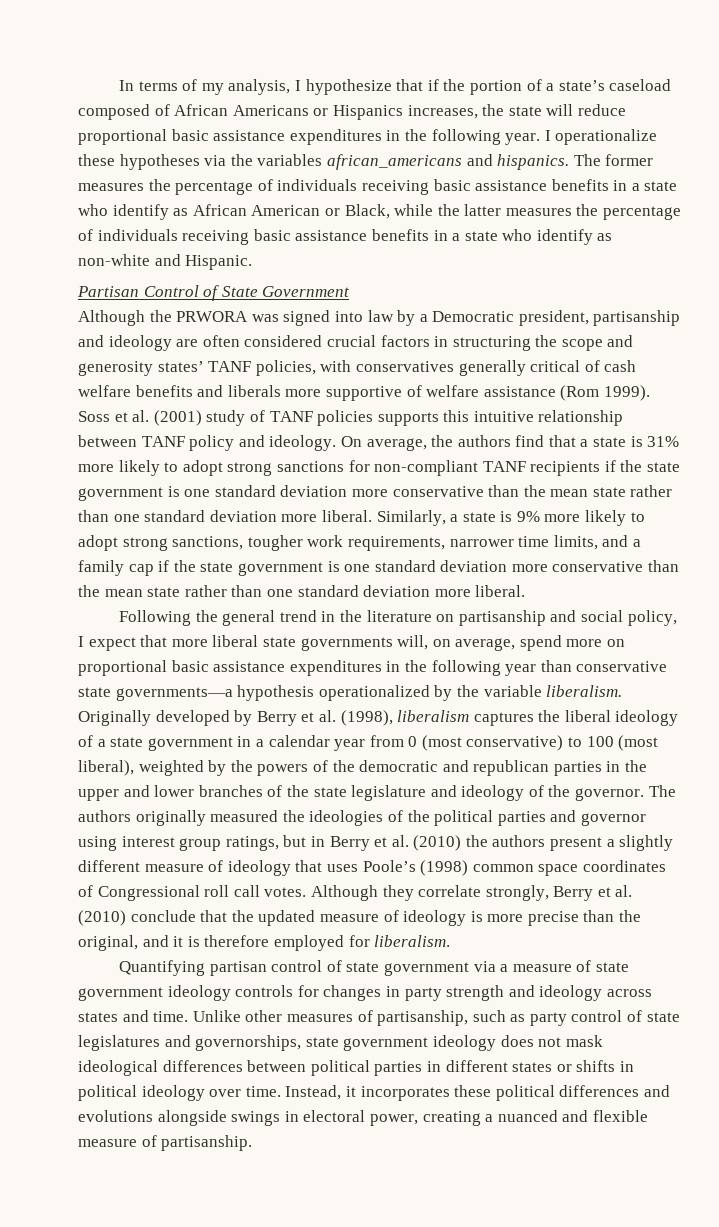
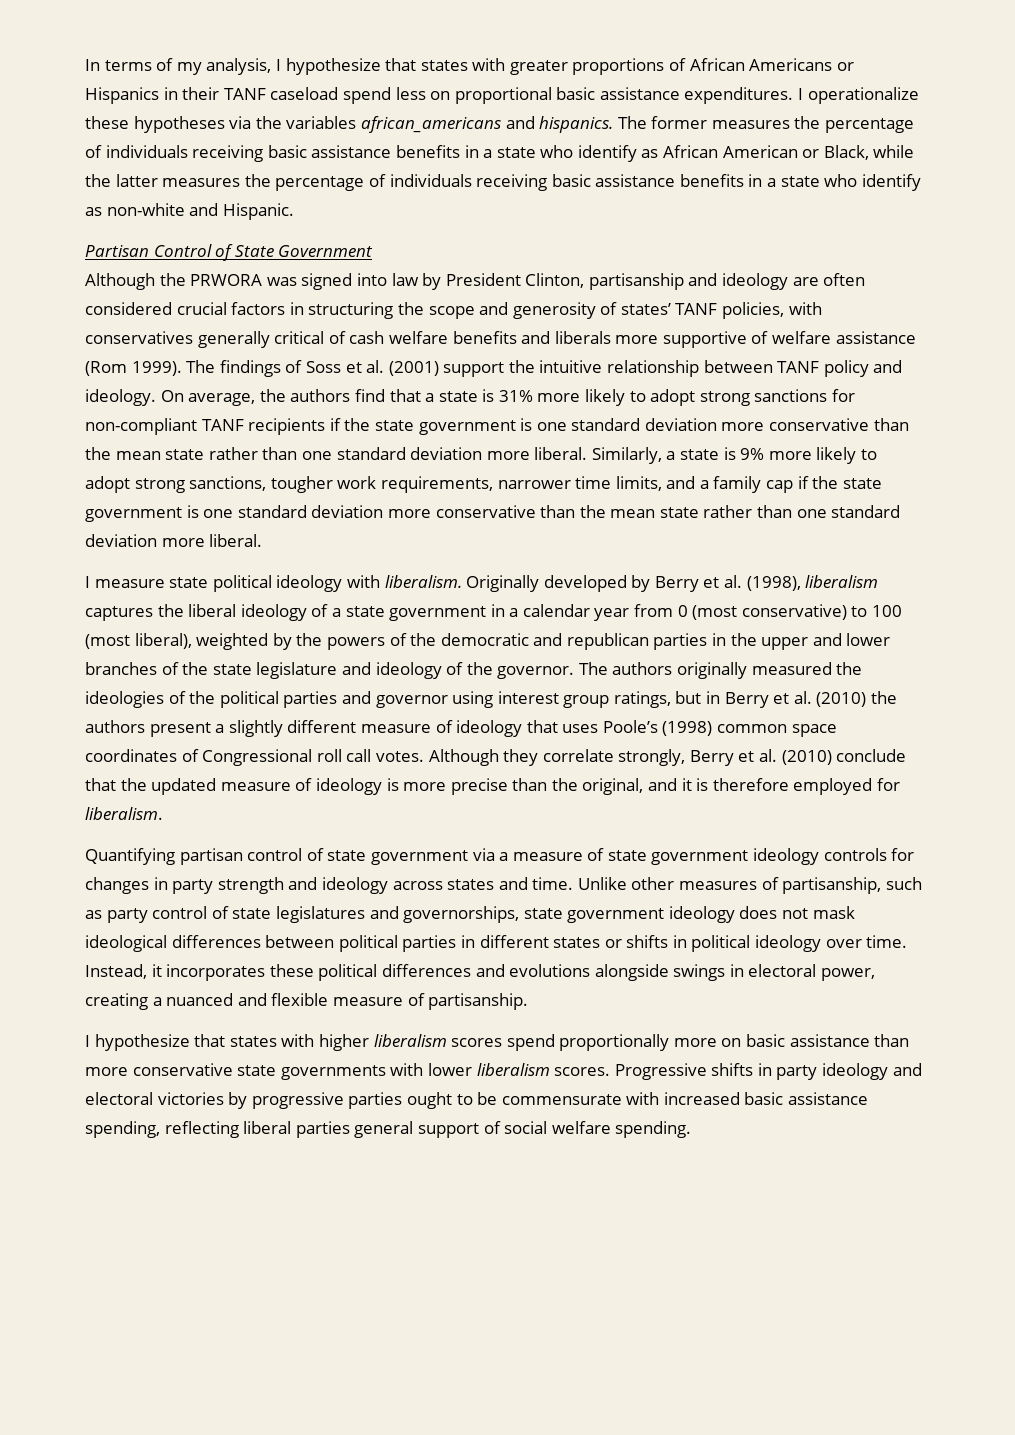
- In terms of my analysis, I hypothesize that if the portion of a state’s caseload composed of African Americans or Hispanics increases, the state will reduce proportional basic assistance expenditures in the following year.
+ In terms of my analysis, I hypothesize that states with greater proportions of African Americans or Hispanics in their TANF caseload spend less on proportional basic assistance expenditures.
- Although the PRWORA was signed into law by a Democratic president, partisanship and ideology are often considered crucial factors in structuring the scope and generosity states’ TANF policies, with conservatives generally critical of cash welfare benefits and liberals more supportive of welfare assistance (Rom 1999).
+ Although the PRWORA was signed into law by President Clinton, partisanship and ideology are often considered crucial factors in structuring the scope and generosity of states’ TANF policies, with conservatives generally critical of cash welfare benefits and liberals more supportive of welfare assistance (Rom 1999).
- Soss et al. (2001) study of TANF policies supports this intuitive relationship between TANF policy and ideology.
+ The findings of Soss et al. (2001) support the intuitive relationship between TANF policy and ideology.
- Following the general trend in the literature on partisanship and social policy, I expect that more liberal state governments will, on average, spend more on proportional basic assistance expenditures in the following year than conservative state governments—a hypothesis operationalized by the variable liberalism.
+ I measure state political ideology with liberalism.
+ I hypothesize that states with higher liberalism scores spend proportionally more on basic assistance than more conservative state governments with lower liberalism scores. Progressive shifts in party ideology and electoral victories by progressive parties ought to be commensurate with increased basic assistance spending, reflecting liberal parties general support of social welfare spending.

